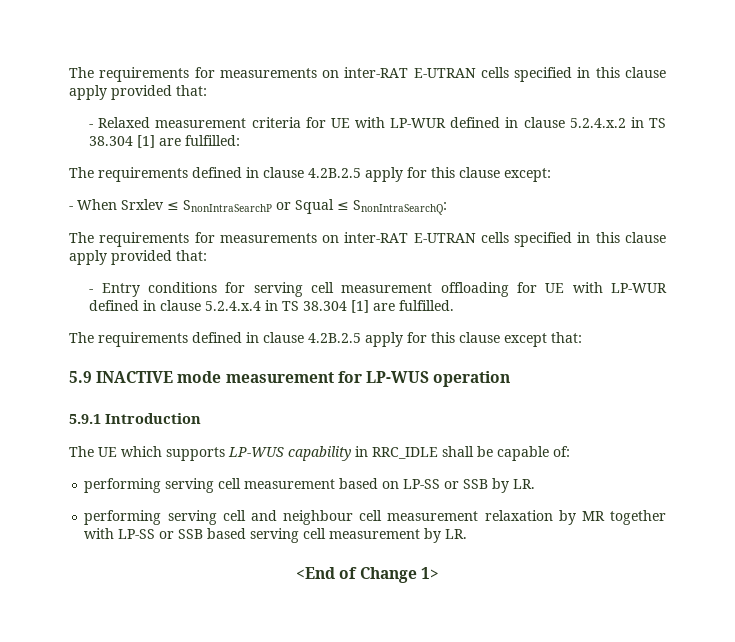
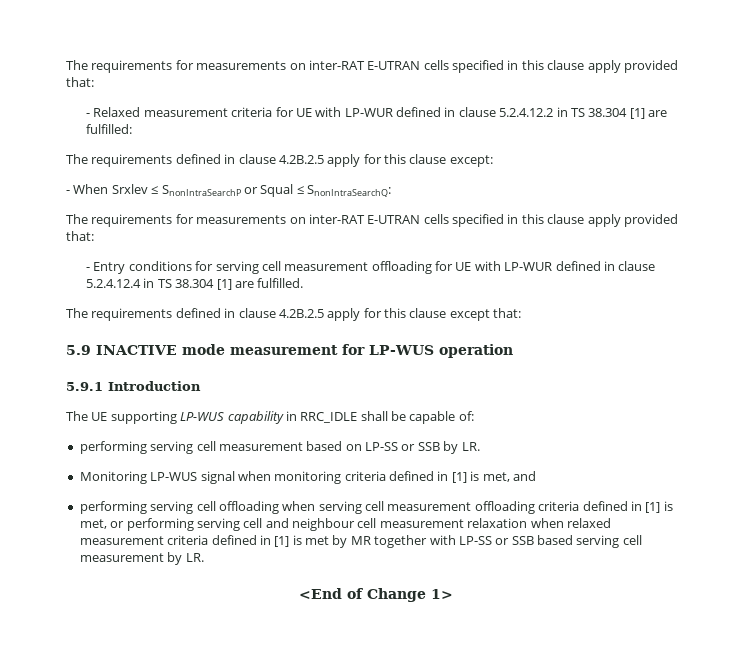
- - Relaxed measurement criteria for UE with LP-WUR defined in clause 5.2.4.x.2 in TS 38.304 [1] are fulfilled:
+ - Relaxed measurement criteria for UE with LP-WUR defined in clause 5.2.4.12.2 in TS 38.304 [1] are fulfilled:
- - Entry conditions for serving cell measurement offloading for UE with LP-WUR defined in clause 5.2.4.x.4 in TS 38.304 [1] are fulfilled.
+ - Entry conditions for serving cell measurement offloading for UE with LP-WUR defined in clause 5.2.4.12.4 in TS 38.304 [1] are fulfilled.
- The UE which supports LP-WUS capability in RRC_IDLE shall be capable of:
+ The UE supporting LP-WUS capability in RRC_IDLE shall be capable of:
- performing serving cell and neighbour cell measurement relaxation by MR together with LP-SS or SSB based serving cell measurement by LR.
+ Monitoring LP-WUS signal when monitoring criteria defined in [1] is met, and
+ performing serving cell offloading when serving cell measurement offloading criteria defined in [1] is met, or performing serving cell and neighbour cell measurement relaxation when relaxed measurement criteria defined in [1] is met by MR together with LP-SS or SSB based serving cell measurement by LR.

